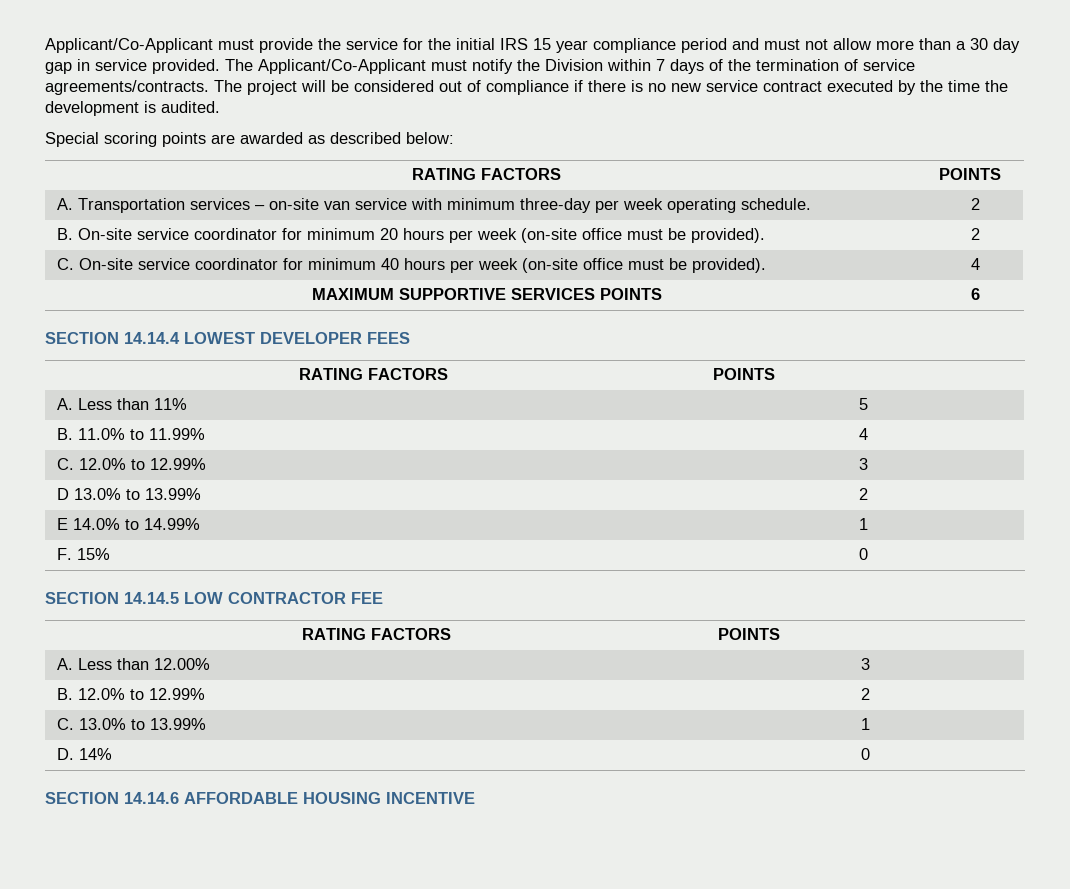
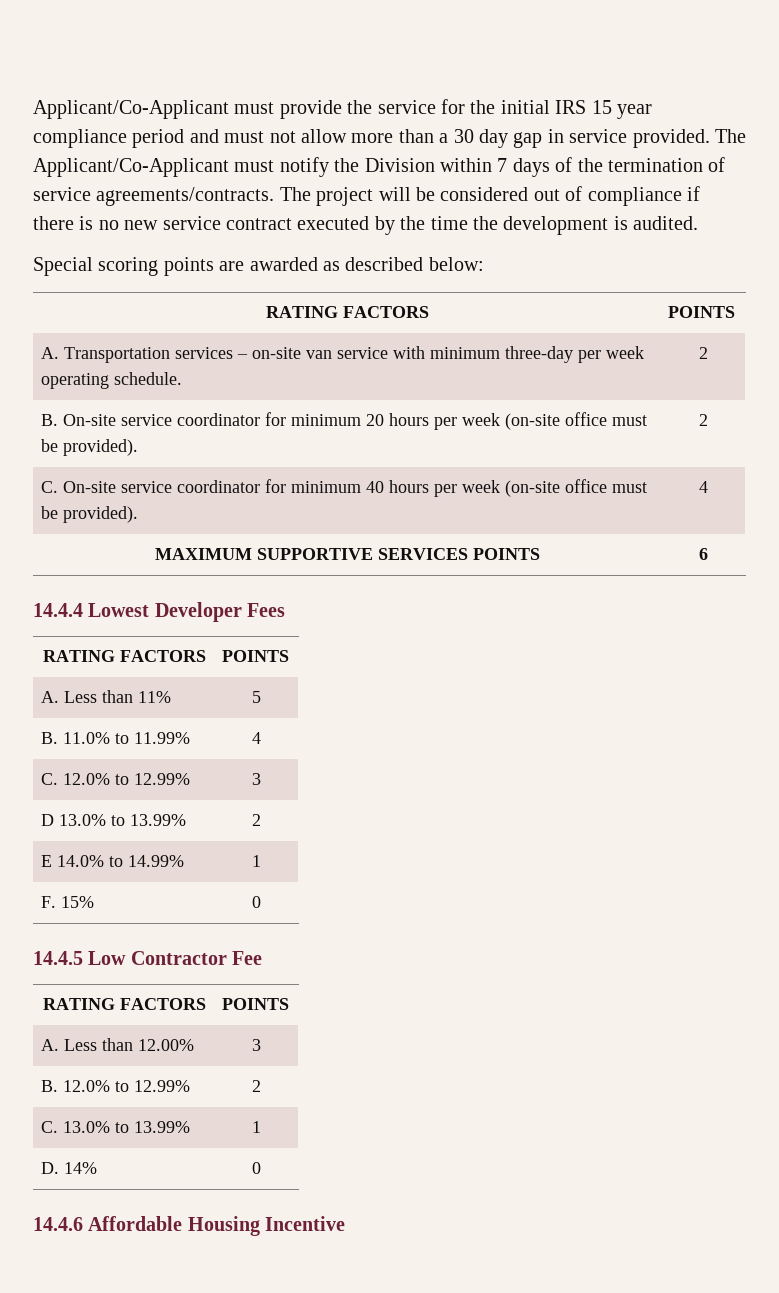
- SECTION 14.14.4 LOWEST DEVELOPER FEES
+ 14.4.4 Lowest Developer Fees
- SECTION 14.14.5 LOW CONTRACTOR FEE
+ 14.4.5 Low Contractor Fee
- SECTION 14.14.6 AFFORDABLE HOUSING INCENTIVE
+ 14.4.6 Affordable Housing Incentive

